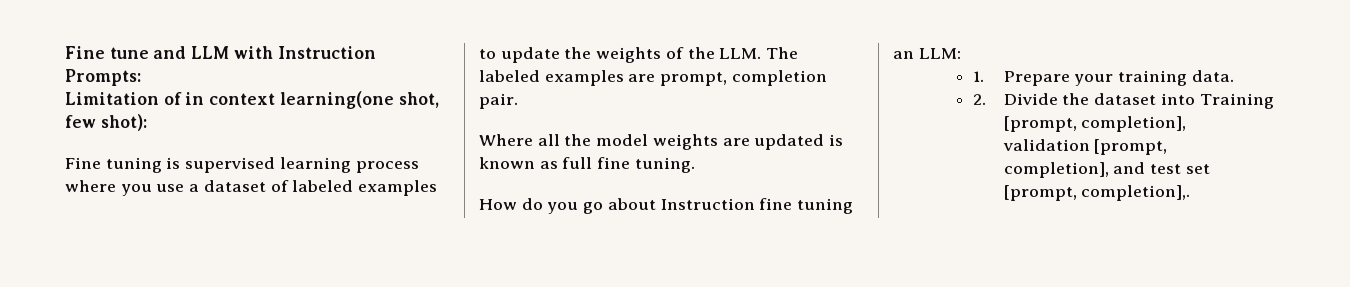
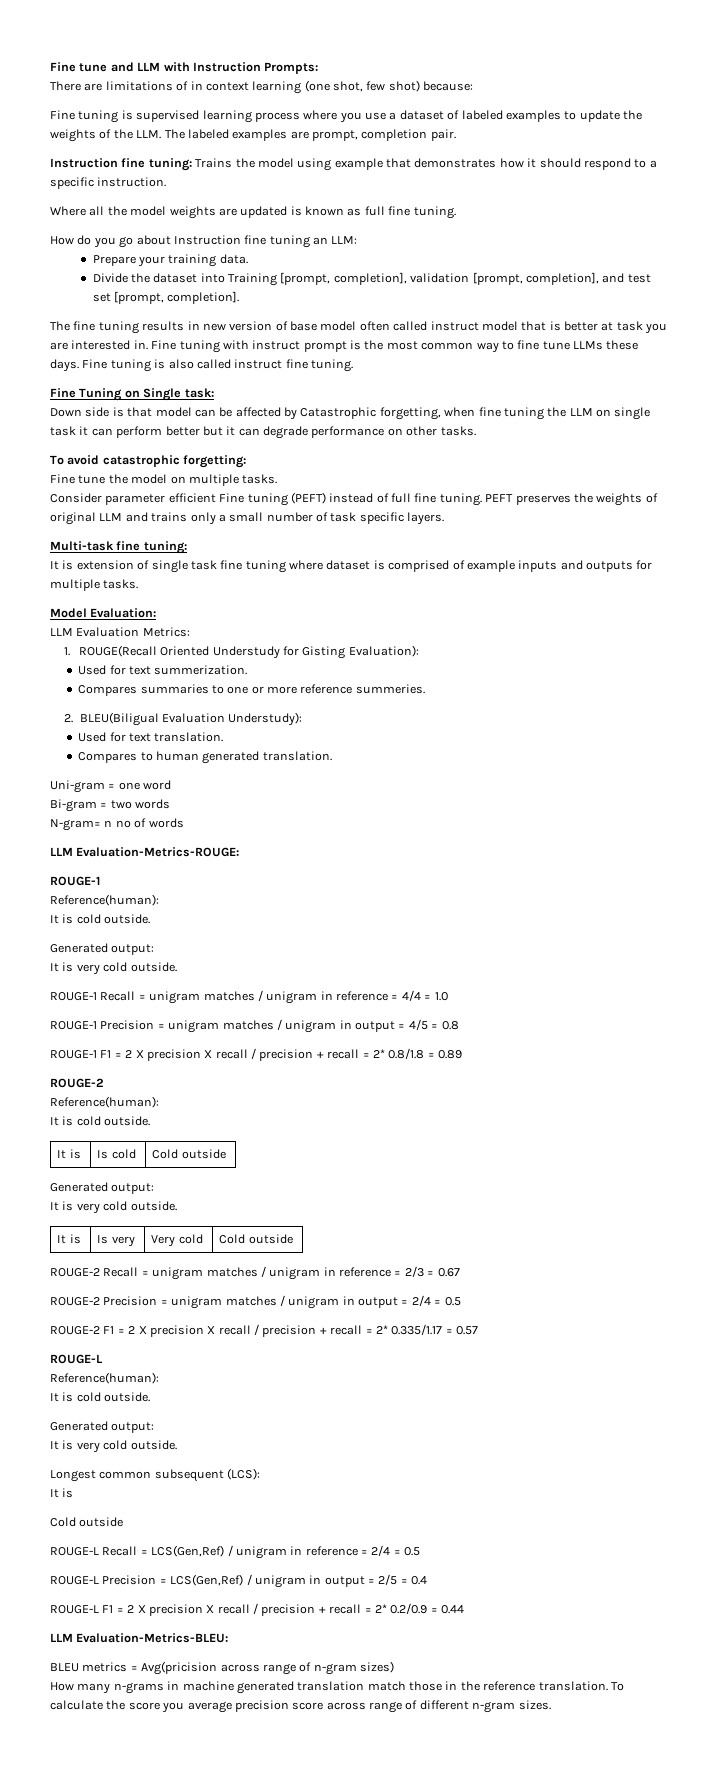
- Limitation of in context learning(one shot, few shot):
+ There are limitations of in context learning (one shot, few shot) because:
+ Instruction fine tuning: Trains the model using example that demonstrates how it should respond to a specific instruction.
- 1. Prepare your training data.
+ Prepare your training data.
- 2. Divide the dataset into Training [prompt, completion], validation [prompt, completion], and test set [prompt, completion],.
+ Divide the dataset into Training [prompt, completion], validation [prompt, completion], and test set [prompt, completion].
+ The fine tuning results in new version of base model often called instruct model that is better at task you are interested in. Fine tuning with instruct prompt is the most common way to fine tune LLMs these days. Fine tuning is also called instruct fine tuning.
+ Fine Tuning on Single task:
+ Down side is that model can be affected by Catastrophic forgetting, when fine tuning the LLM on single task it can perform better but it can degrade performance on other tasks.
+ To avoid catastrophic forgetting:
+ Fine tune the model on multiple tasks.
+ Consider parameter efficient Fine tuning (PEFT) instead of full fine tuning. PEFT preserves the weights of original LLM and trains only a small number of task specific layers.
+ Multi-task fine tuning:
+ It is extension of single task fine tuning where dataset is comprised of example inputs and outputs for multiple tasks.
+ Model Evaluation:
+ LLM Evaluation Metrics:
+ 1. ROUGE(Recall Oriented Understudy for Gisting Evaluation):
+ Used for text summerization.
+ Compares summaries to one or more reference summeries.
+ 2. BLEU(Biligual Evaluation Understudy):
+ Used for text translation.
+ Compares to human generated translation.
+ Uni-gram = one word
+ Bi-gram = two words
+ N-gram= n no of words
+ LLM Evaluation-Metrics-ROUGE:
+ ROUGE-1
+ Reference(human):
+ It is cold outside.
+ Generated output:
+ It is very cold outside.
+ ROUGE-1 Recall = unigram matches / unigram in reference = 4/4 = 1.0
+ ROUGE-1 Precision = unigram matches / unigram in output = 4/5 = 0.8
+ ROUGE-1 F1 = 2 X precision X recall / precision + recall = 2* 0.8/1.8 = 0.89
+ ROUGE-2
+ Reference(human):
+ It is cold outside.
+ It is | Is cold | Cold outside
+ Generated output:
+ It is very cold outside.
+ It is | Is very | Very cold | Cold outside
+ ROUGE-2 Recall = unigram matches / unigram in reference = 2/3 = 0.67
+ ROUGE-2 Precision = unigram matches / unigram in output = 2/4 = 0.5
+ ROUGE-2 F1 = 2 X precision X recall / precision + recall = 2* 0.335/1.17 = 0.57
+ ROUGE-L
+ Reference(human):
+ It is cold outside.
+ Generated output:
+ It is very cold outside.
+ Longest common subsequent (LCS):
+ It is
+ Cold outside
+ ROUGE-L Recall = LCS(Gen,Ref) / unigram in reference = 2/4 = 0.5
+ ROUGE-L Precision = LCS(Gen,Ref) / unigram in output = 2/5 = 0.4
+ ROUGE-L F1 = 2 X precision X recall / precision + recall = 2* 0.2/0.9 = 0.44
+ LLM Evaluation-Metrics-BLEU:
+ BLEU metrics = Avg(pricision across range of n-gram sizes)
+ How many n-grams in machine generated translation match those in the reference translation. To calculate the score you average precision score across range of different n-gram sizes.

